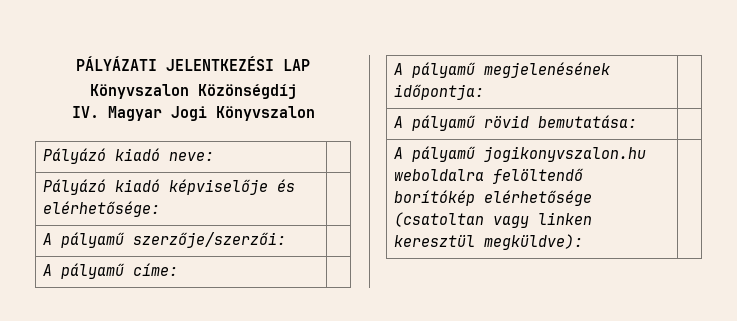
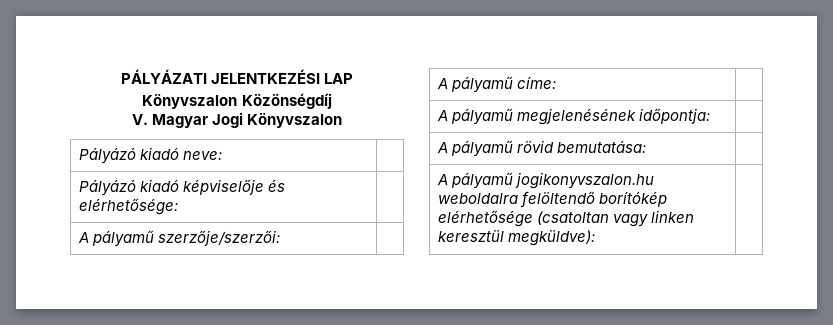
- IV. Magyar Jogi Könyvszalon
+ V. Magyar Jogi Könyvszalon

